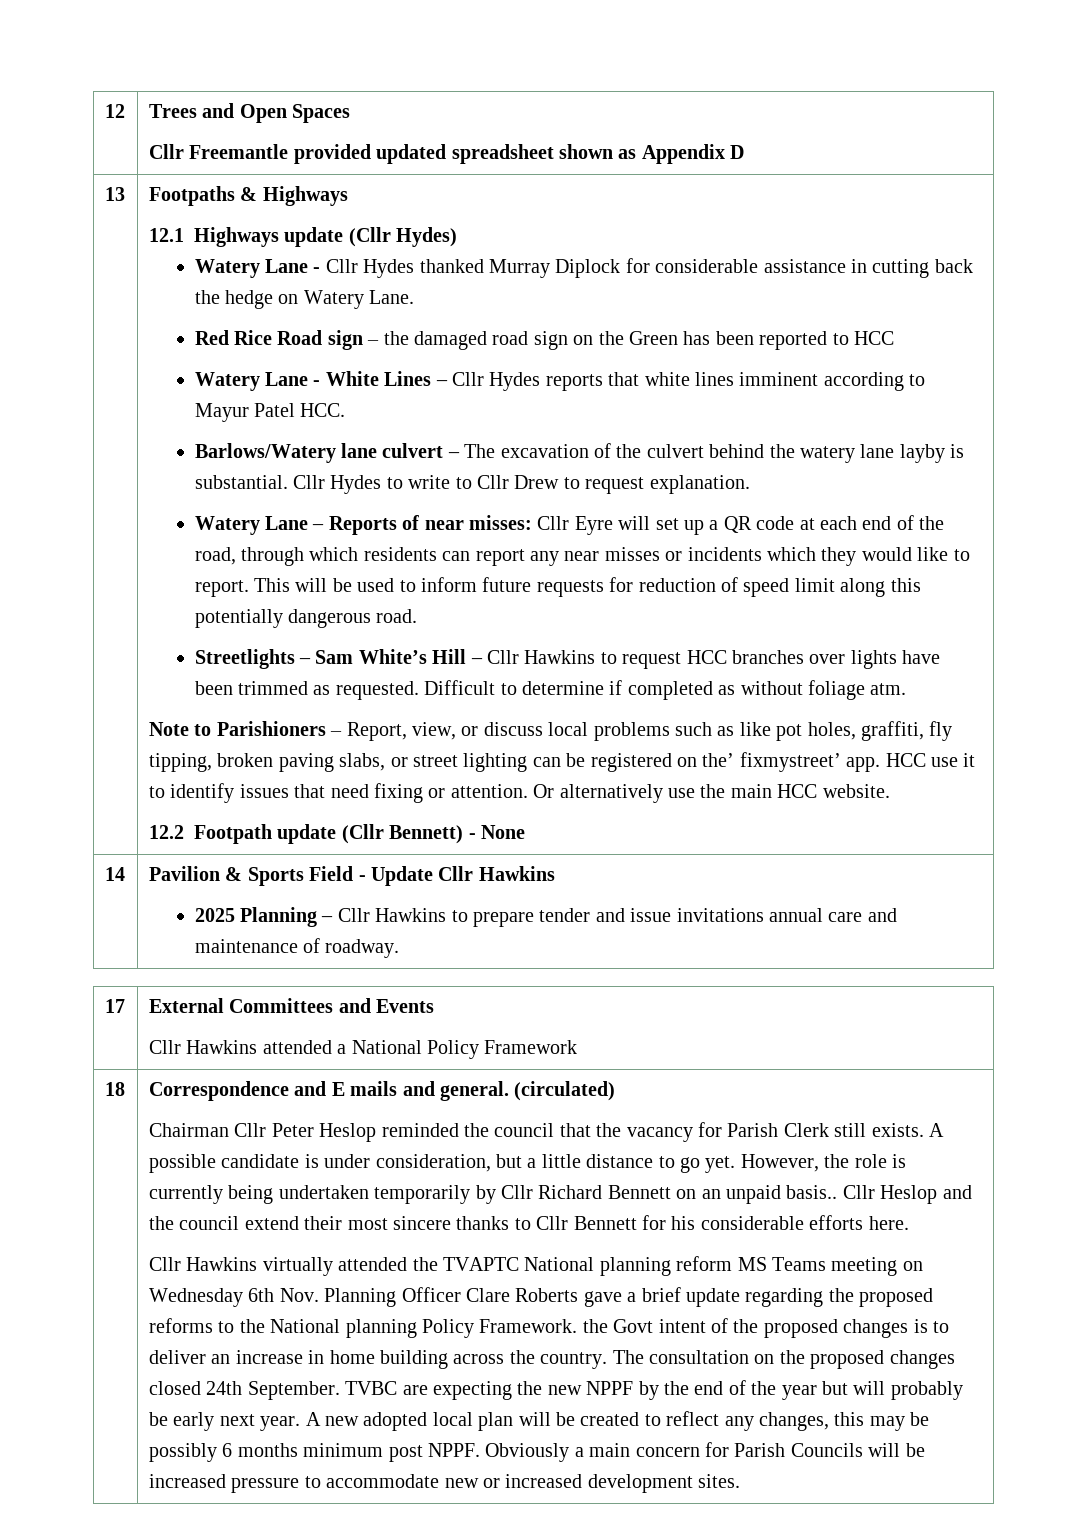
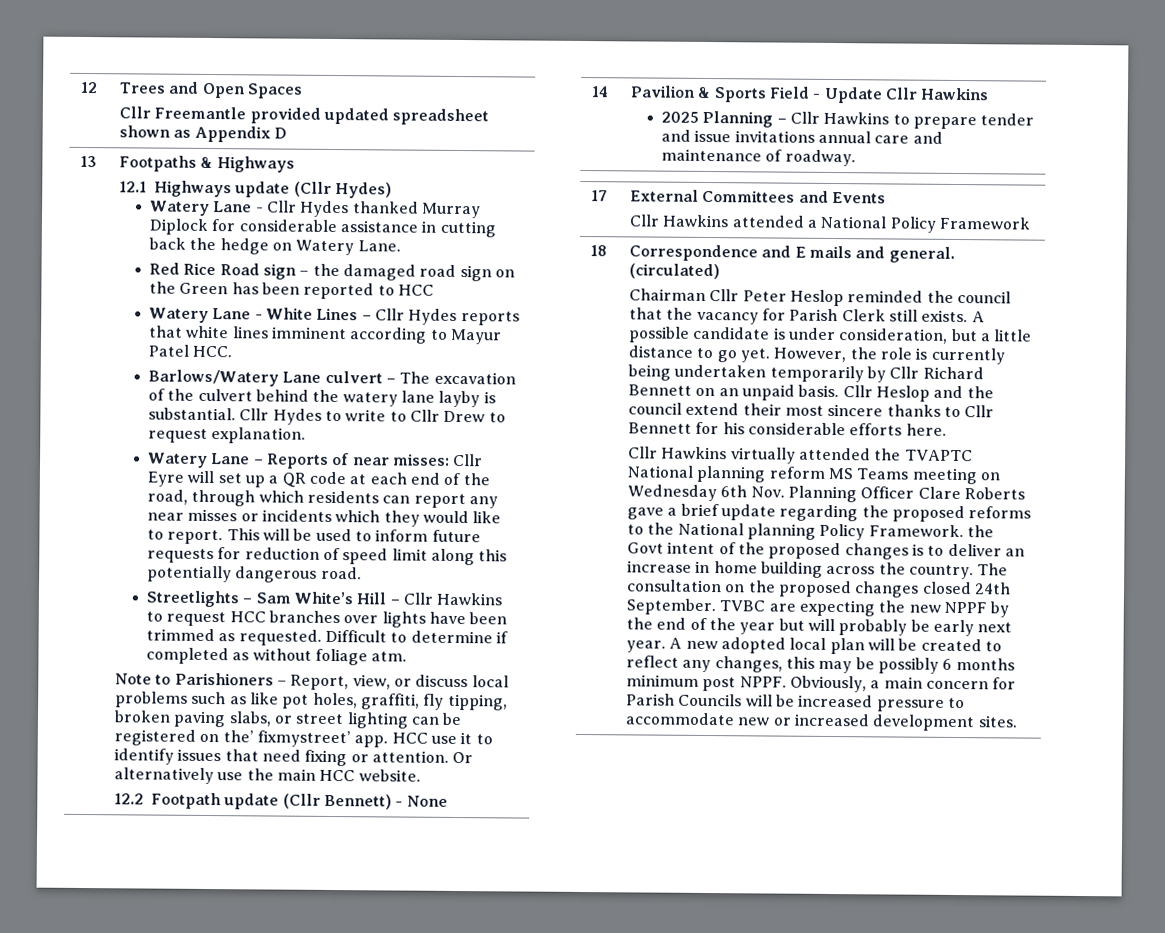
- Barlows/Watery lane culvert – The excavation of the culvert behind the watery lane layby is substantial.
+ Barlows/Watery Lane culvert – The excavation of the culvert behind the watery lane layby is substantial.
- However, the role is currently being undertaken temporarily by Cllr Richard Bennett on an unpaid basis..
+ However, the role is currently being undertaken temporarily by Cllr Richard Bennett on an unpaid basis.
- Obviously a main concern for Parish Councils will be increased pressure to accommodate new or increased development sites.
+ Obviously, a main concern for Parish Councils will be increased pressure to accommodate new or increased development sites.

